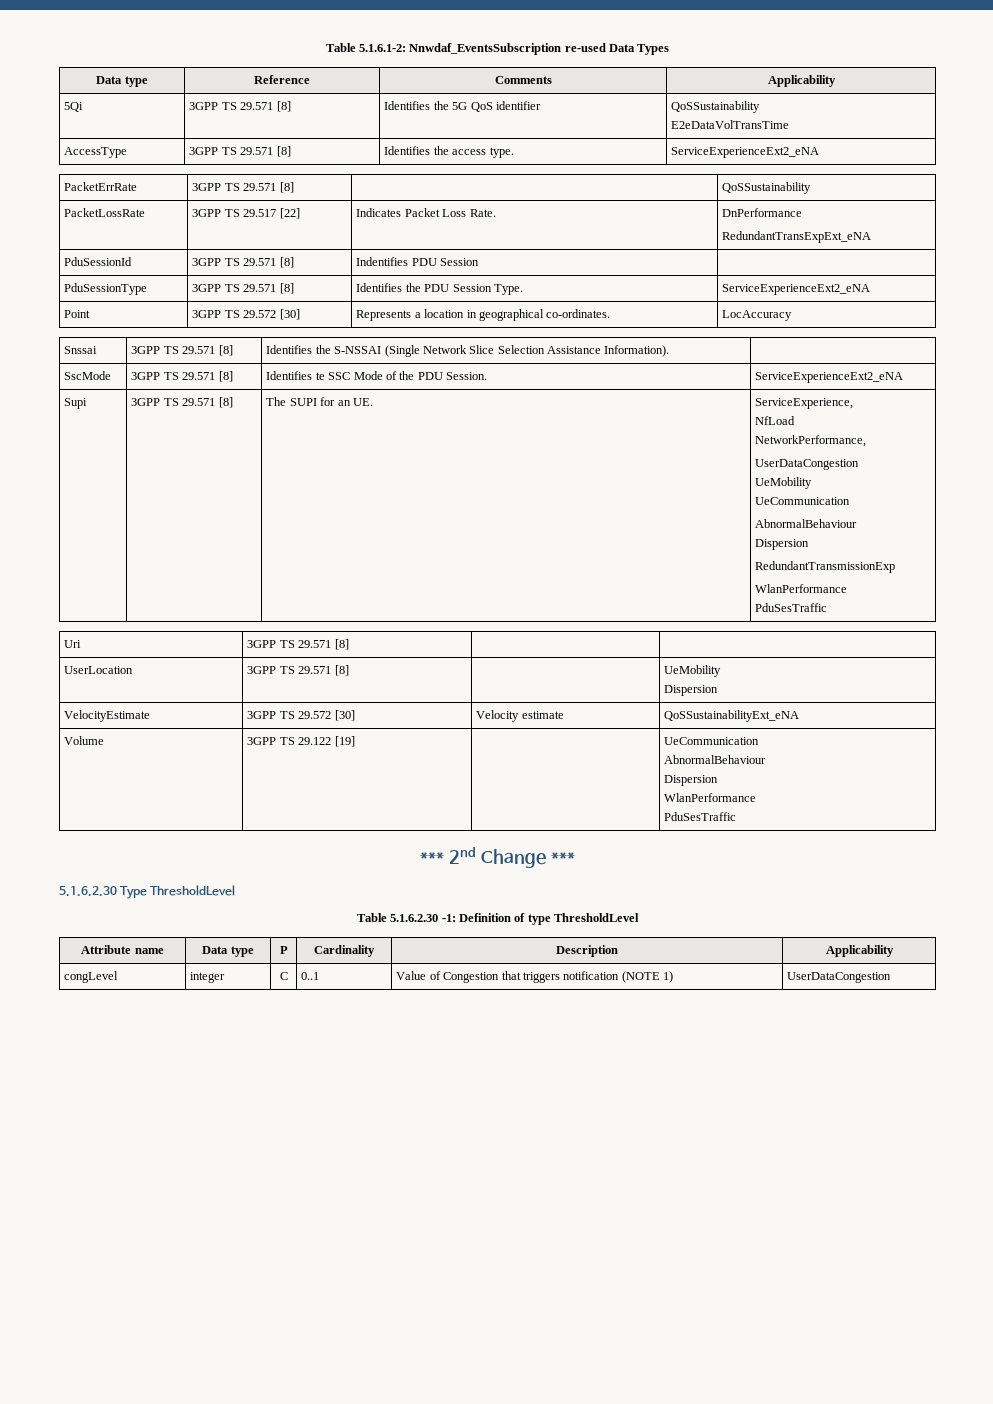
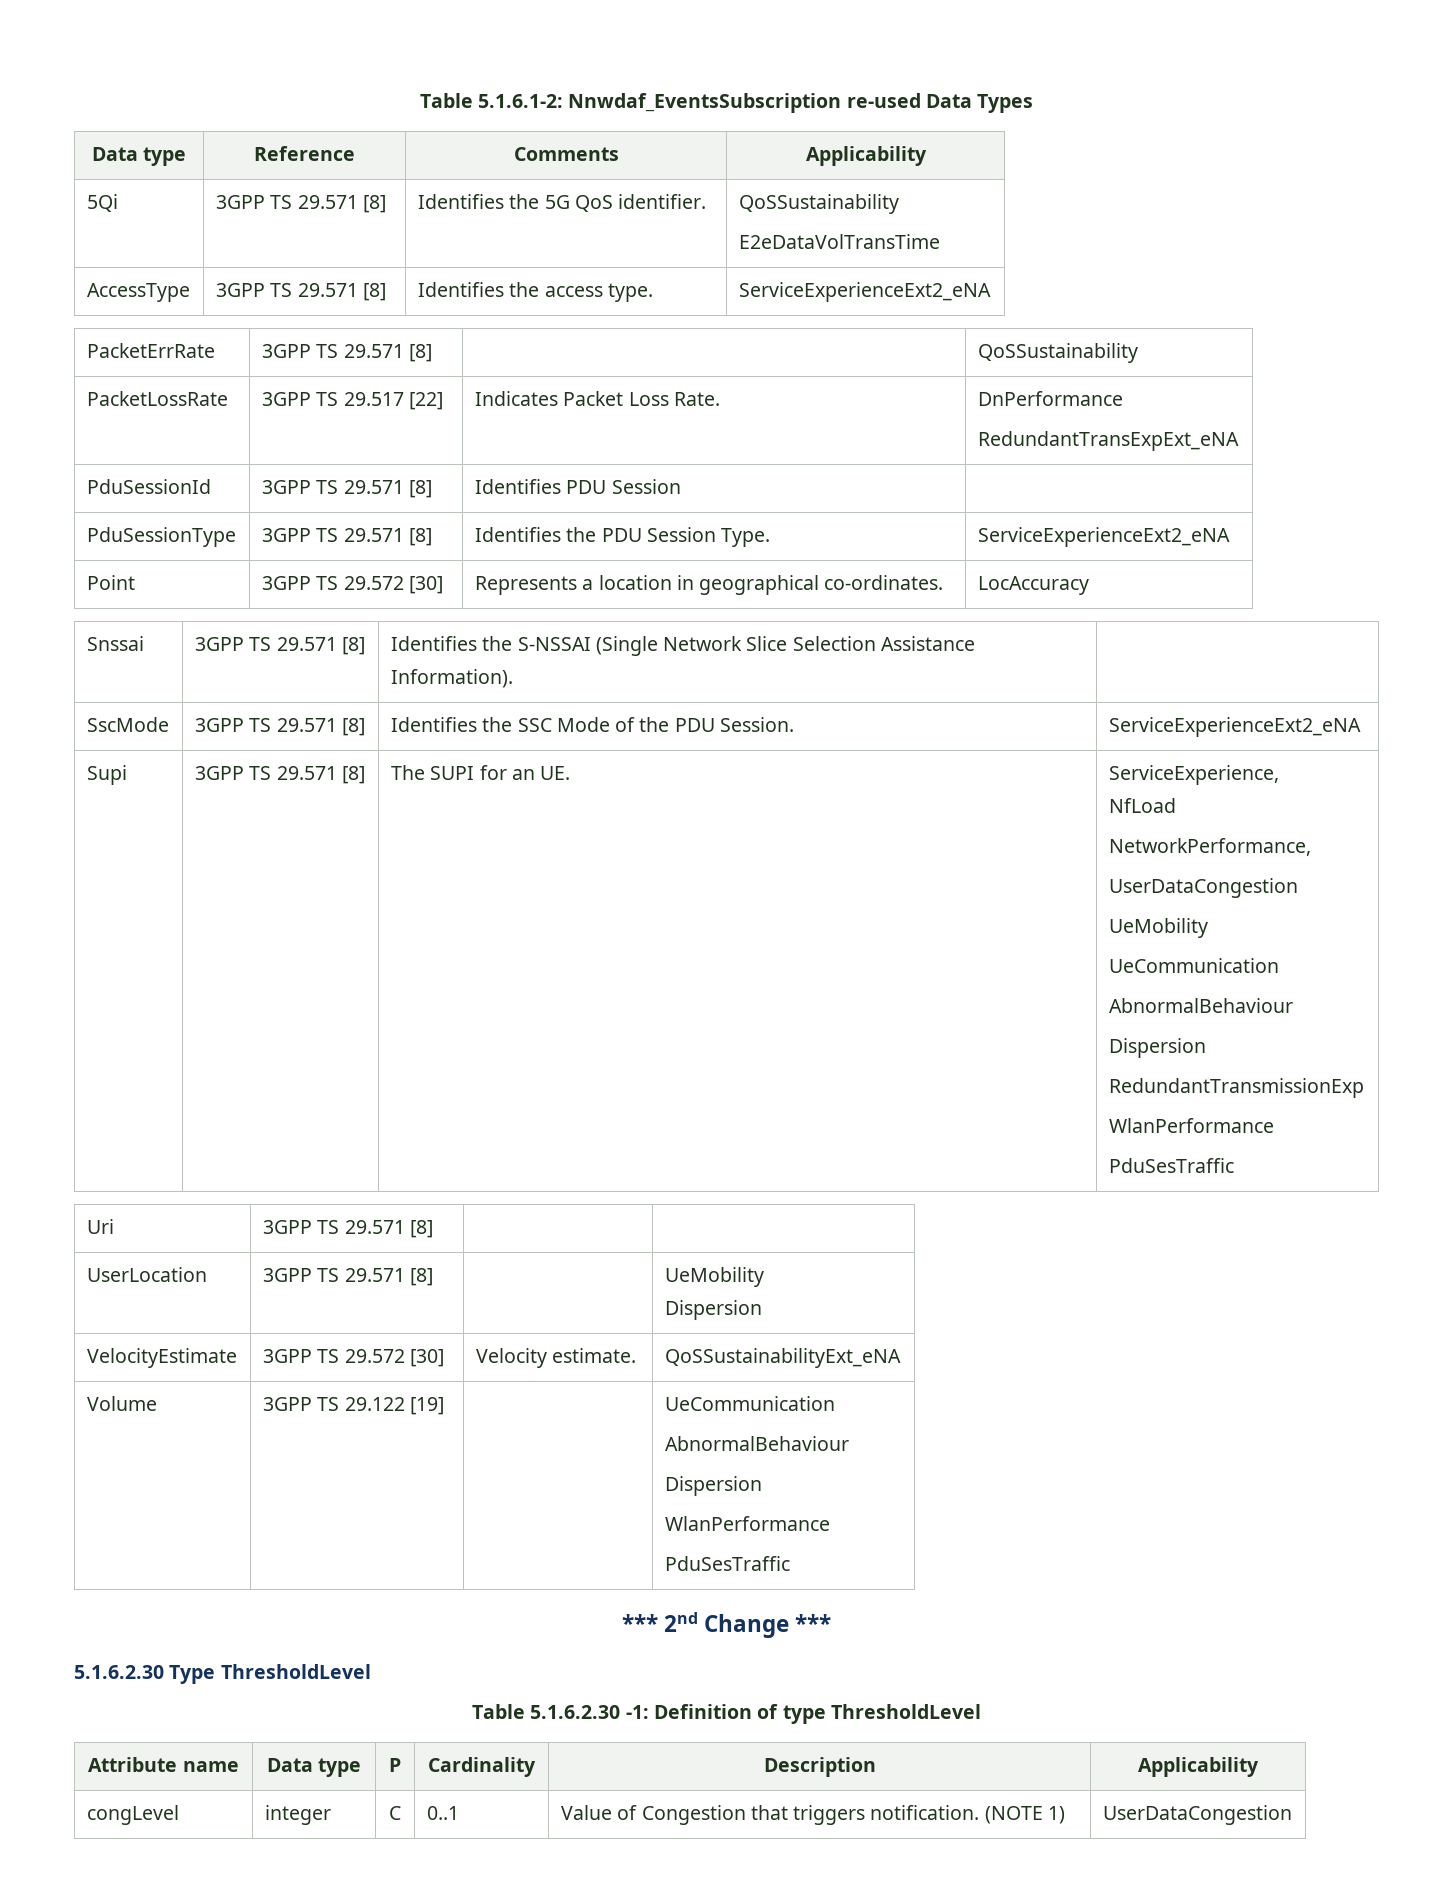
- 5Qi | 3GPP TS 29.571 [8] | Identifies the 5G QoS identifier | QoSSustainability
+ 5Qi | 3GPP TS 29.571 [8] | Identifies the 5G QoS identifier. | QoSSustainability
- PduSessionId | 3GPP TS 29.571 [8] | Indentifies PDU Session |
+ PduSessionId | 3GPP TS 29.571 [8] | Identifies PDU Session |
- SscMode | 3GPP TS 29.571 [8] | Identifies te SSC Mode of the PDU Session. | ServiceExperienceExt2_eNA
+ SscMode | 3GPP TS 29.571 [8] | Identifies the SSC Mode of the PDU Session. | ServiceExperienceExt2_eNA
- VelocityEstimate | 3GPP TS 29.572 [30] | Velocity estimate | QoSSustainabilityExt_eNA
+ VelocityEstimate | 3GPP TS 29.572 [30] | Velocity estimate. | QoSSustainabilityExt_eNA
- congLevel | integer | C | 0..1 | Value of Congestion that triggers notification (NOTE 1) | UserDataCongestion
+ congLevel | integer | C | 0..1 | Value of Congestion that triggers notification. (NOTE 1) | UserDataCongestion

